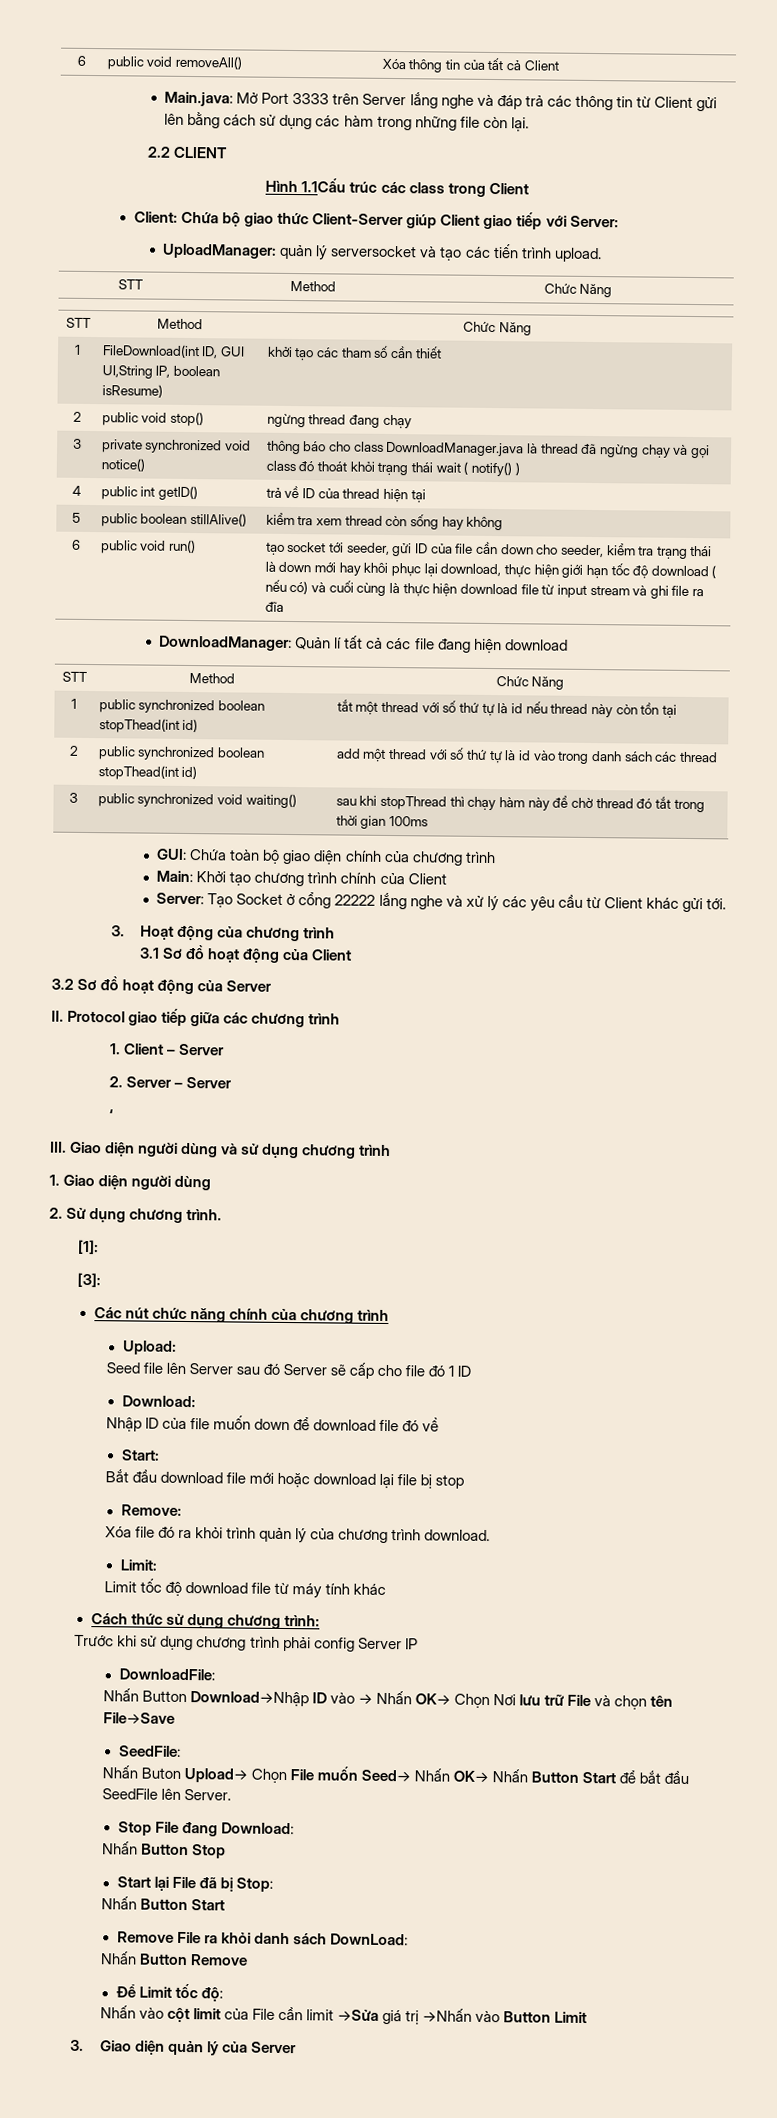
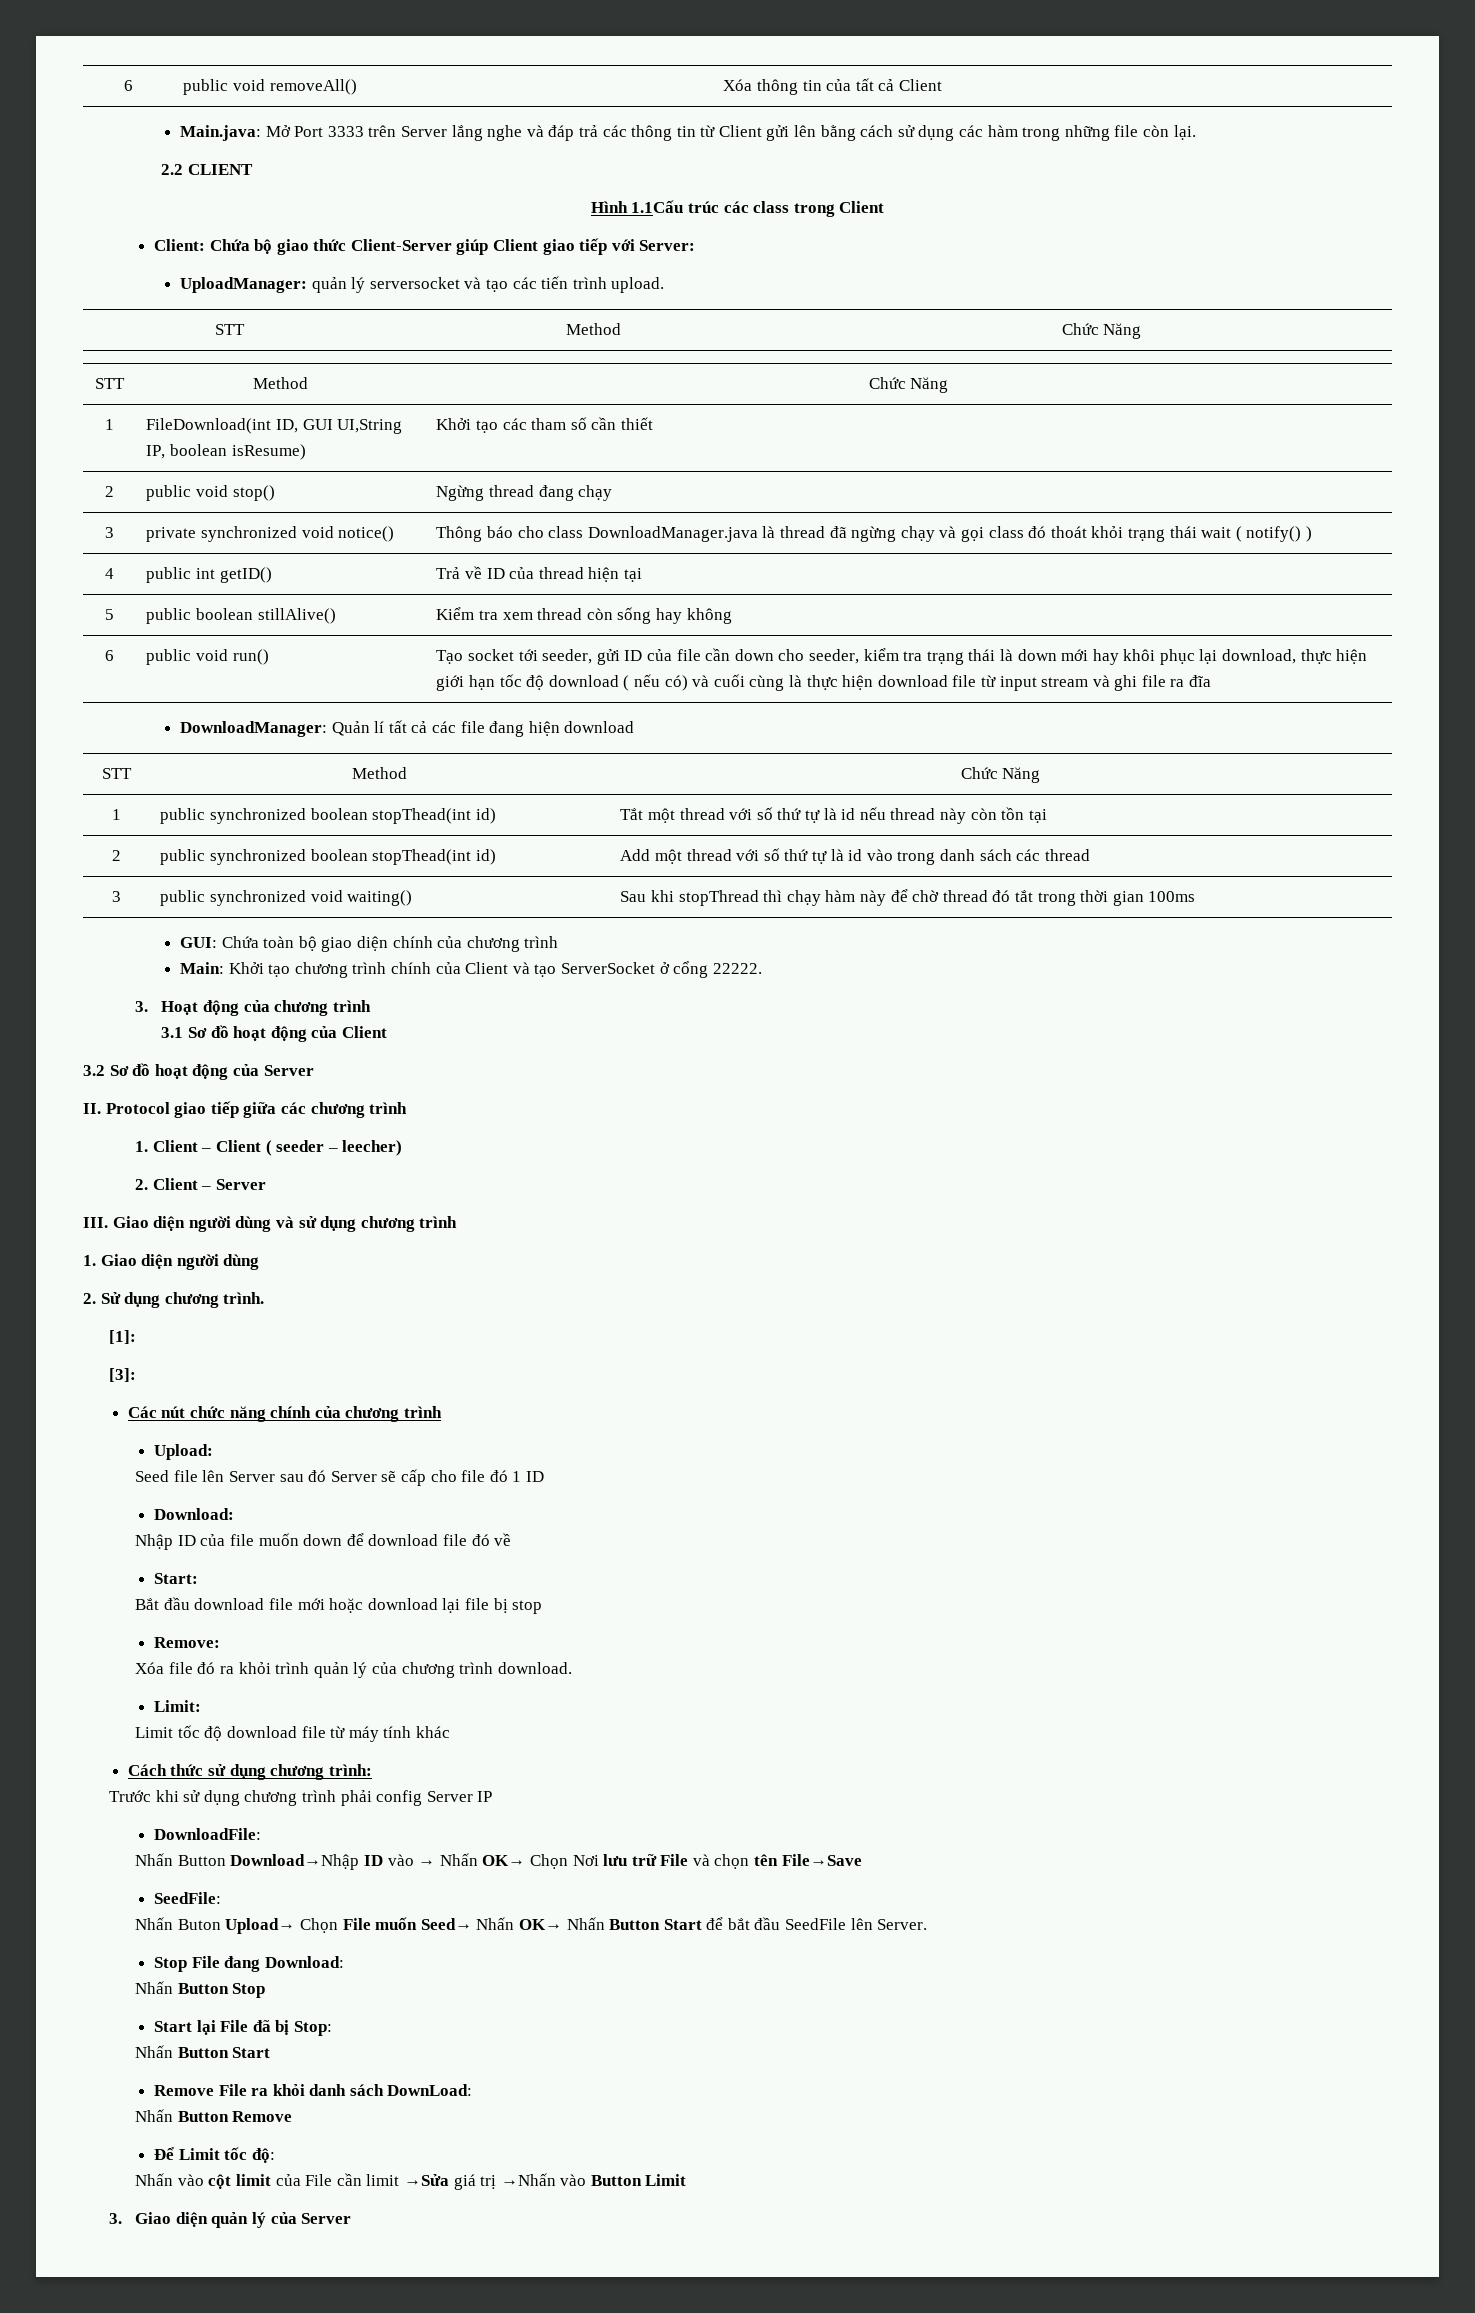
- 1 | FileDownload(int ID, GUI UI,String IP, boolean isResume) | khởi tạo các tham số cần thiết
+ 1 | FileDownload(int ID, GUI UI,String IP, boolean isResume) | Khởi tạo các tham số cần thiết
- 2 | public void stop() | ngừng thread đang chạy
+ 2 | public void stop() | Ngừng thread đang chạy
- 3 | private synchronized void notice() | thông báo cho class DownloadManager.java là thread đã ngừng chạy và gọi class đó thoát khỏi trạng thái wait ( notify() )
+ 3 | private synchronized void notice() | Thông báo cho class DownloadManager.java là thread đã ngừng chạy và gọi class đó thoát khỏi trạng thái wait ( notify() )
- 4 | public int getID() | trả về ID của thread hiện tại
+ 4 | public int getID() | Trả về ID của thread hiện tại
- 5 | public boolean stillAlive() | kiểm tra xem thread còn sống hay không
+ 5 | public boolean stillAlive() | Kiểm tra xem thread còn sống hay không
- tạo socket tới seeder, gửi ID của file cần down cho seeder, kiểm tra trạng thái là down mới hay khôi phục lại download, thực hiện giới hạn tốc độ download ( nếu có) và cuối cùng là thực hiện download file từ input stream và ghi file ra đĩa
+ Tạo socket tới seeder, gửi ID của file cần down cho seeder, kiểm tra trạng thái là down mới hay khôi phục lại download, thực hiện giới hạn tốc độ download ( nếu có) và cuối cùng là thực hiện download file từ input stream và ghi file ra đĩa
- 1 | public synchronized boolean stopThead(int id) | tắt một thread với số thứ tự là id nếu thread này còn tồn tại
+ 1 | public synchronized boolean stopThead(int id) | Tắt một thread với số thứ tự là id nếu thread này còn tồn tại
- 2 | public synchronized boolean stopThead(int id) | add một thread với số thứ tự là id vào trong danh sách các thread
+ 2 | public synchronized boolean stopThead(int id) | Add một thread với số thứ tự là id vào trong danh sách các thread
- 3 | public synchronized void waiting() | sau khi stopThread thì chạy hàm này để chờ thread đó tắt trong thời gian 100ms
+ 3 | public synchronized void waiting() | Sau khi stopThread thì chạy hàm này để chờ thread đó tắt trong thời gian 100ms
- Main: Khởi tạo chương trình chính của Client
- Server: Tạo Socket ở cổng 22222 lắng nghe và xử lý các yêu cầu từ Client khác gửi tới.
+ Main: Khởi tạo chương trình chính của Client và tạo ServerSocket ở cổng 22222.
- 1. Client – Server
- 2. Server – Server
- ‘
+ 1. Client – Client ( seeder – leecher)
+ 2. Client – Server

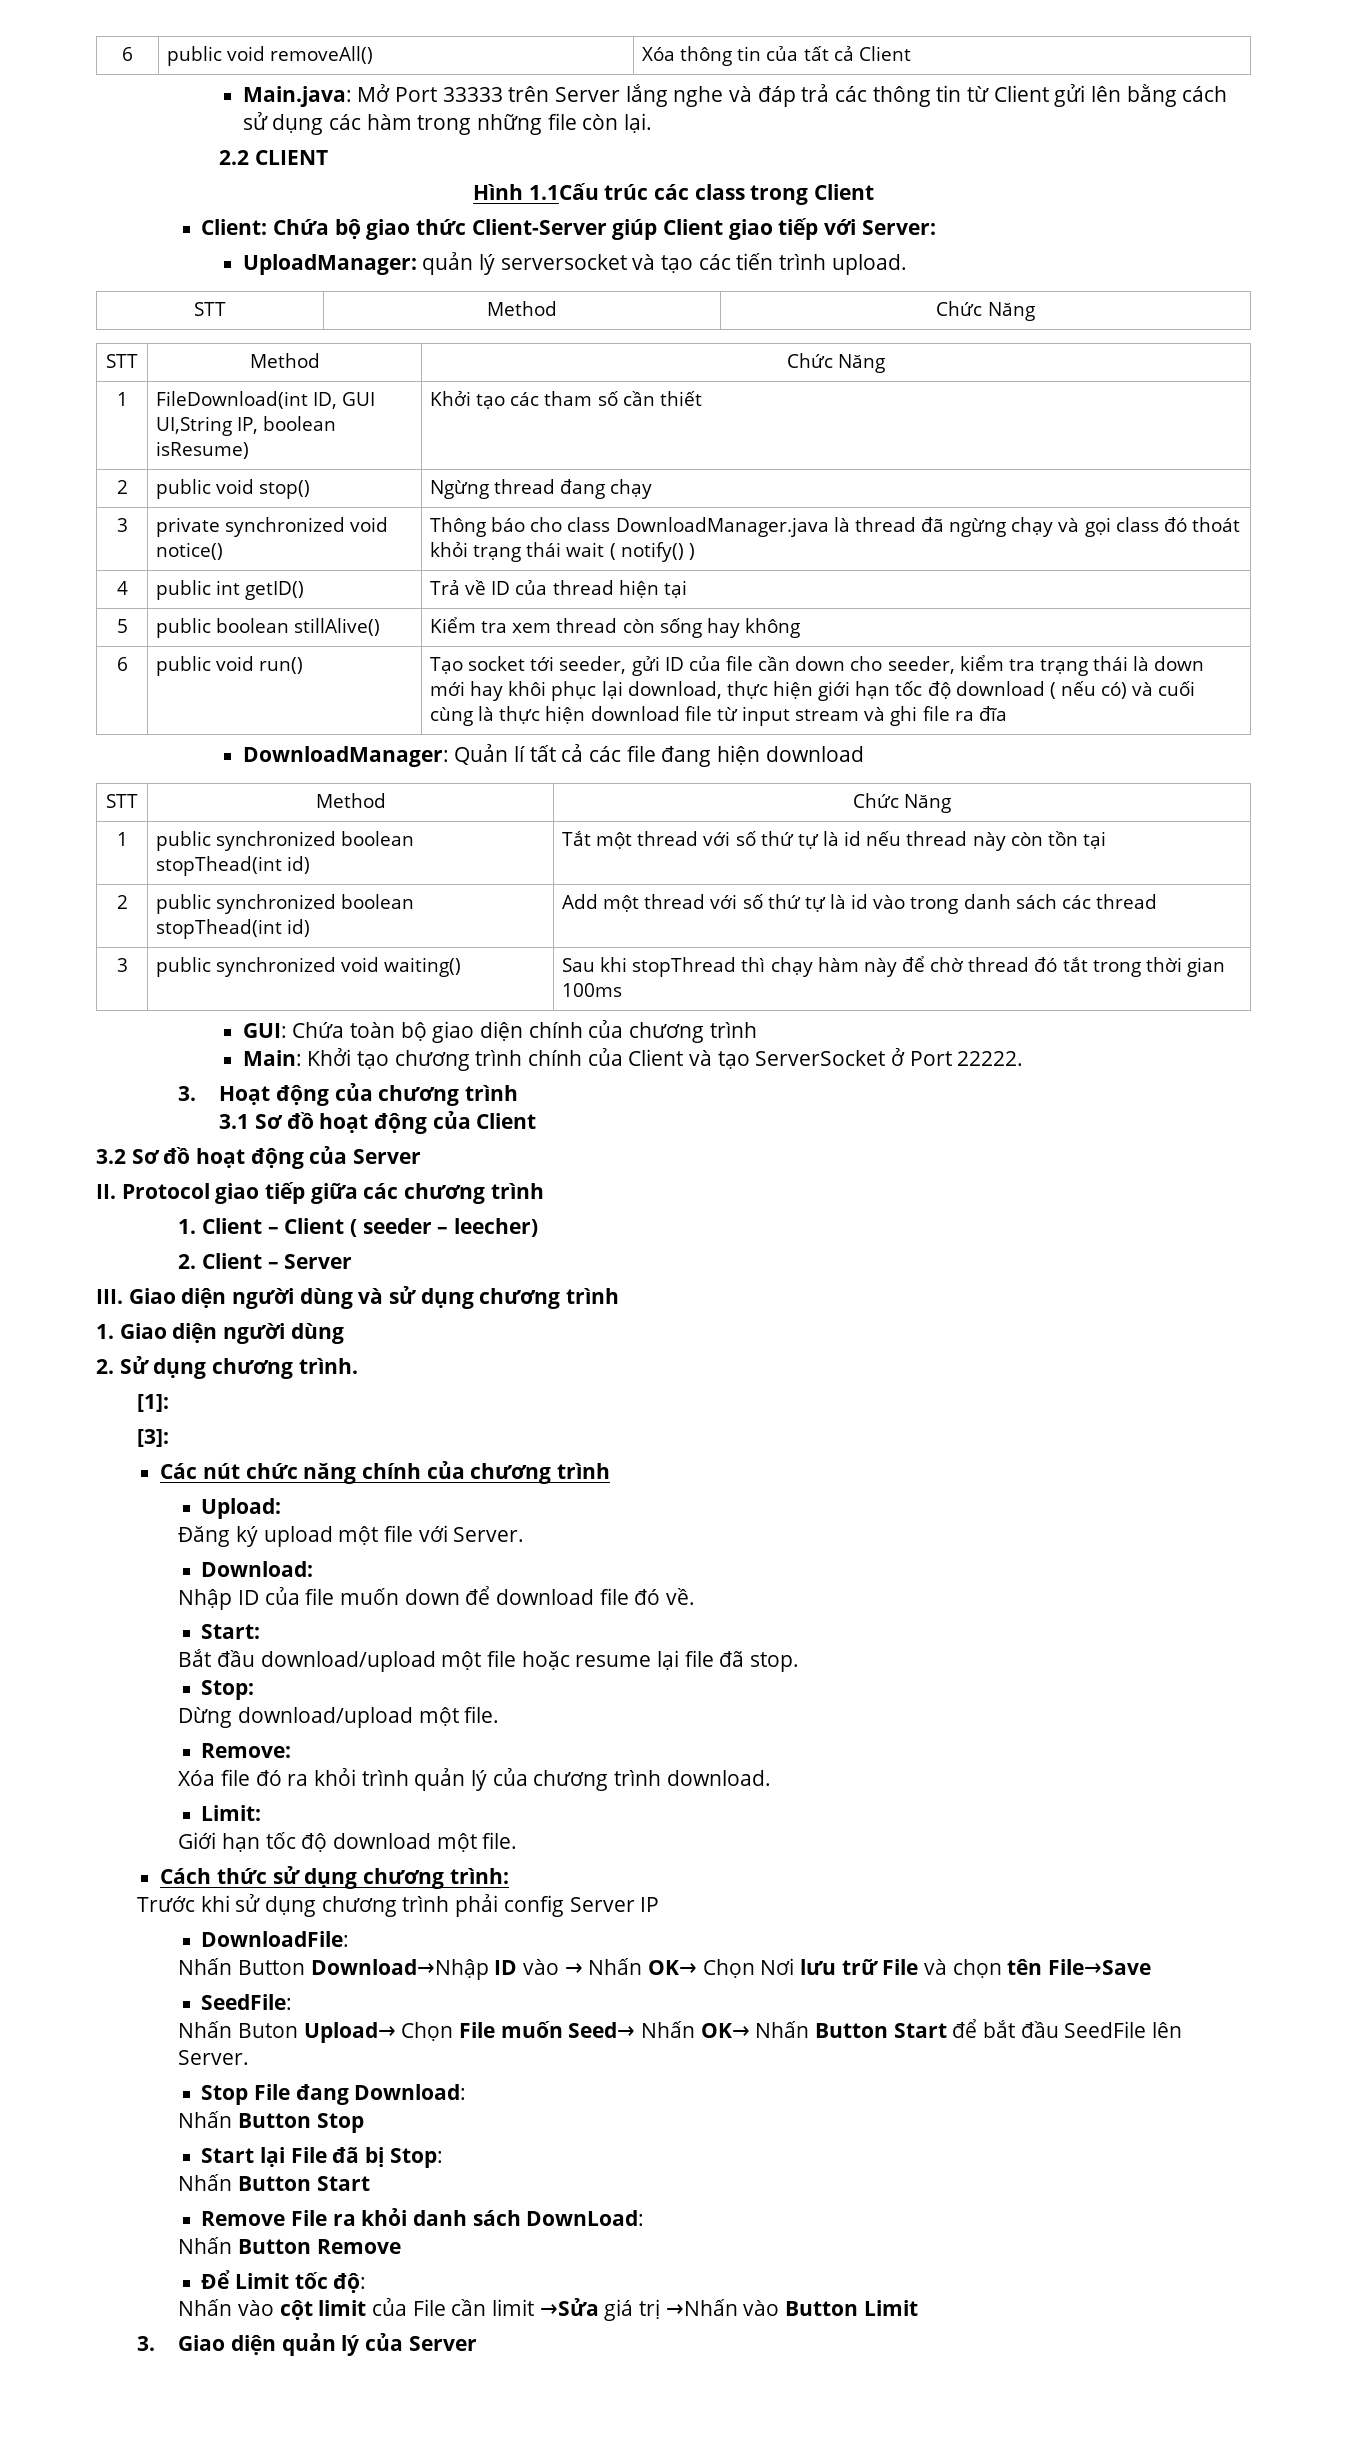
- Main.java: Mở Port 3333 trên Server lắng nghe và đáp trả các thông tin từ Client gửi lên bằng cách sử dụng các hàm trong những file còn lại.
+ Main.java: Mở Port 33333 trên Server lắng nghe và đáp trả các thông tin từ Client gửi lên bằng cách sử dụng các hàm trong những file còn lại.
- Main: Khởi tạo chương trình chính của Client và tạo ServerSocket ở cổng 22222.
+ Main: Khởi tạo chương trình chính của Client và tạo ServerSocket ở Port 22222.
- Seed file lên Server sau đó Server sẽ cấp cho file đó 1 ID
+ Đăng ký upload một file với Server.
- Nhập ID của file muốn down để download file đó về
+ Nhập ID của file muốn down để download file đó về.
- Bắt đầu download file mới hoặc download lại file bị stop
+ Bắt đầu download/upload một file hoặc resume lại file đã stop.
+ Stop:
+ Dừng download/upload một file.
- Limit tốc độ download file từ máy tính khác
+ Giới hạn tốc độ download một file.

